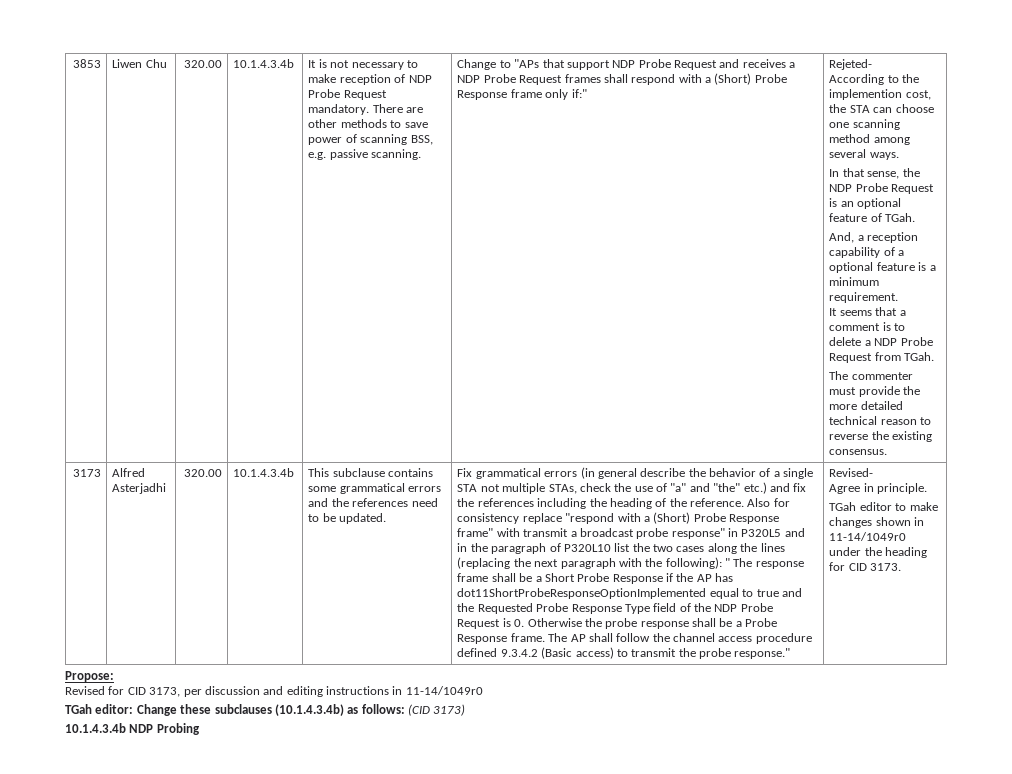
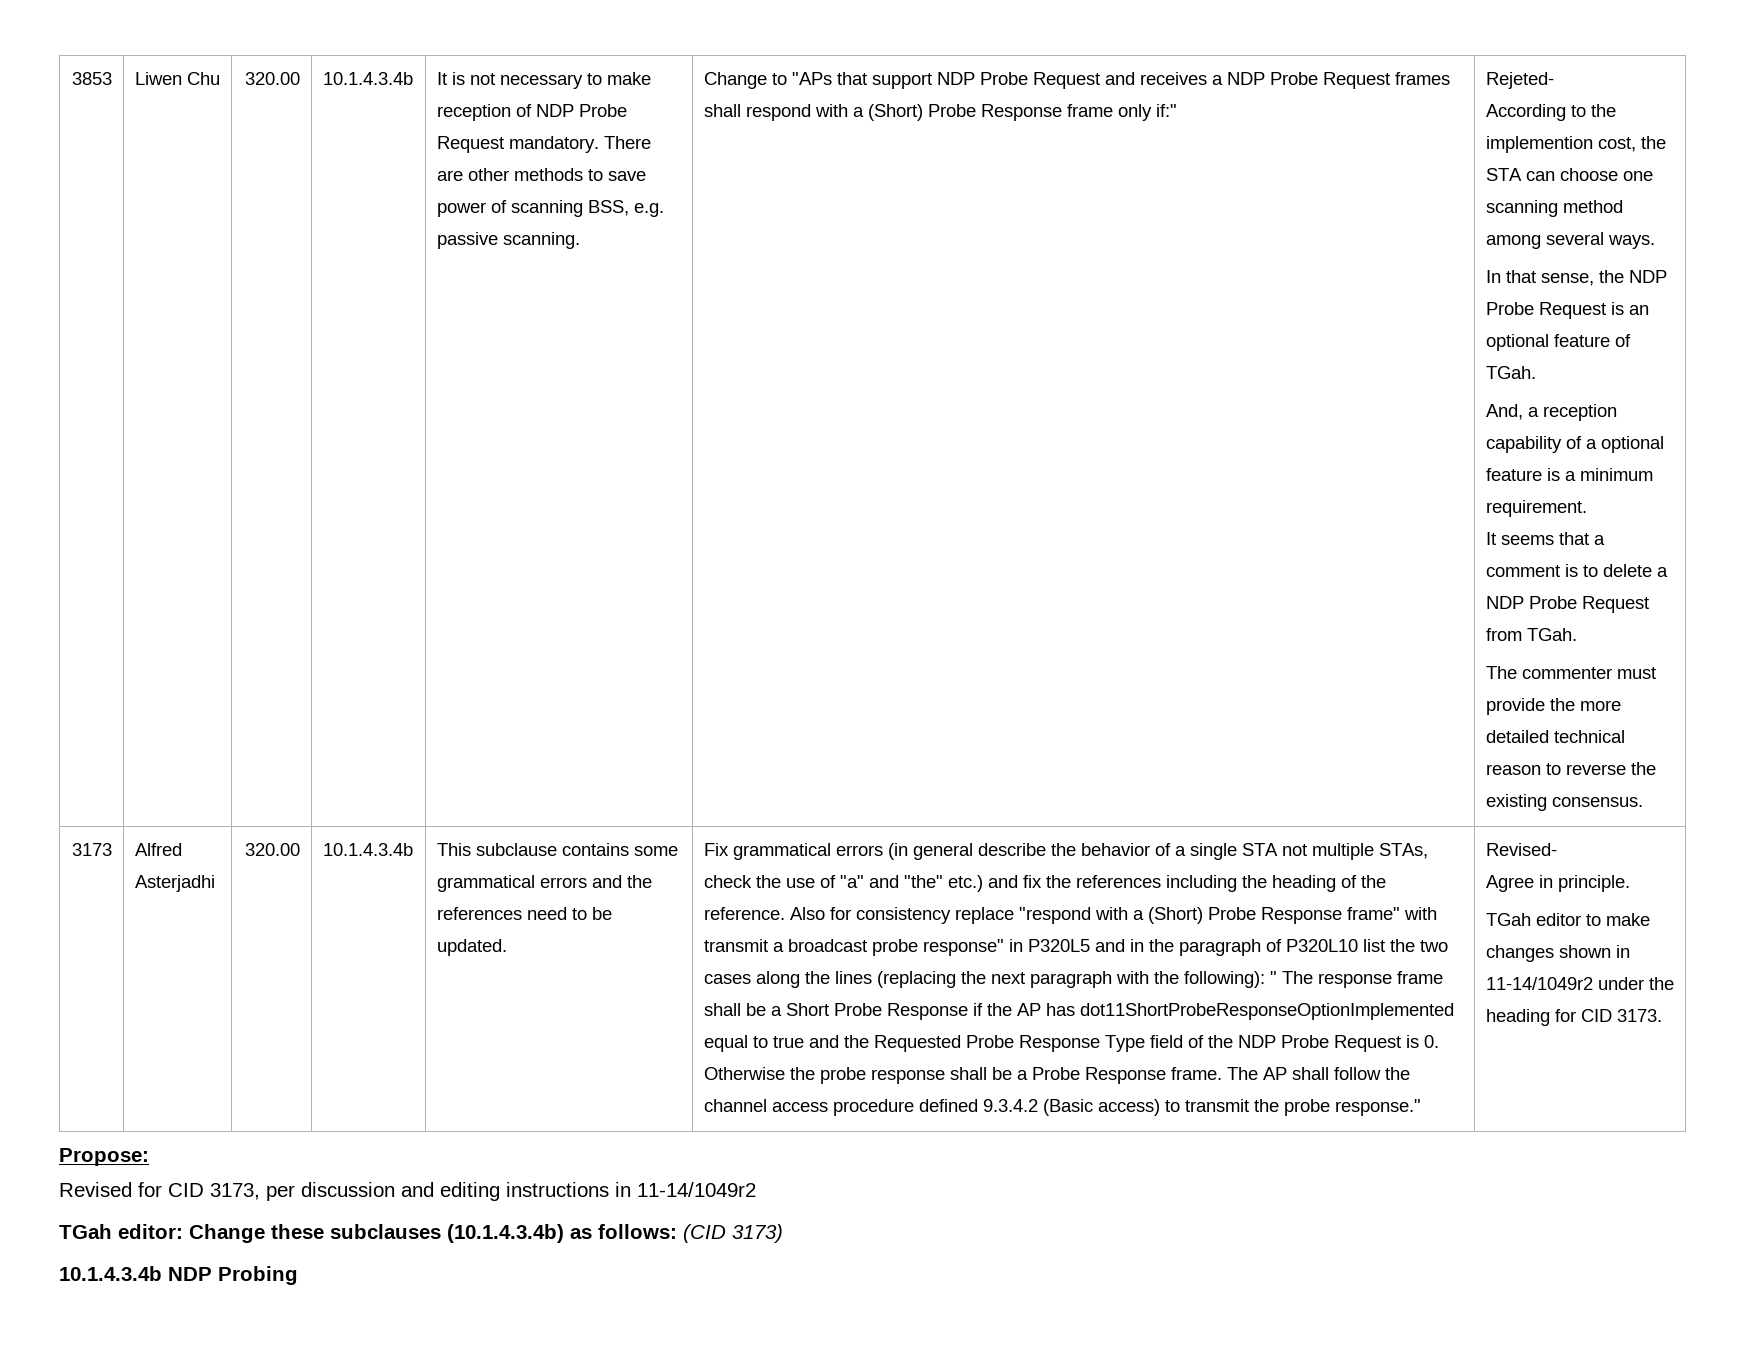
- TGah editor to make changes shown in 11-14/1049r0 under the heading for CID 3173.
+ TGah editor to make changes shown in 11-14/1049r2 under the heading for CID 3173.
- Revised for CID 3173, per discussion and editing instructions in 11-14/1049r0
+ Revised for CID 3173, per discussion and editing instructions in 11-14/1049r2

